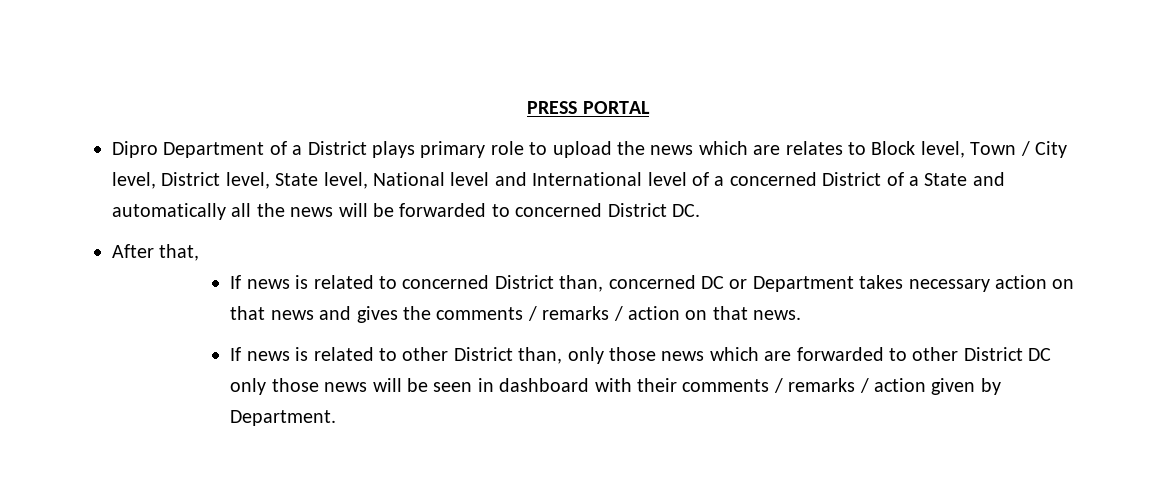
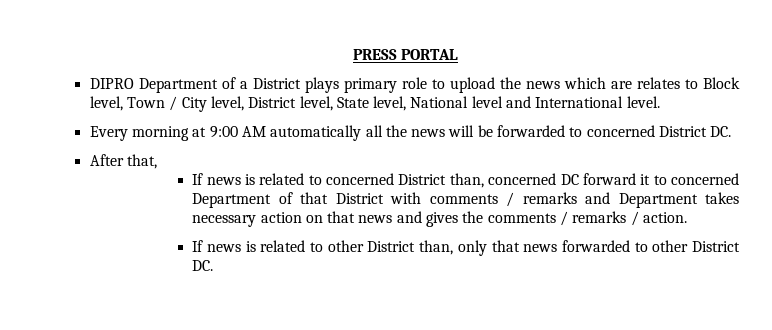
- Dipro Department of a District plays primary role to upload the news which are relates to Block level, Town / City level, District level, State level, National level and International level of a concerned District of a State and automatically all the news will be forwarded to concerned District DC.
+ DIPRO Department of a District plays primary role to upload the news which are relates to Block level, Town / City level, District level, State level, National level and International level.
+ Every morning at 9:00 AM automatically all the news will be forwarded to concerned District DC.
- If news is related to concerned District than, concerned DC or Department takes necessary action on that news and gives the comments / remarks / action on that news.
+ If news is related to concerned District than, concerned DC forward it to concerned Department of that District with comments / remarks and Department takes necessary action on that news and gives the comments / remarks / action.
- If news is related to other District than, only those news which are forwarded to other District DC only those news will be seen in dashboard with their comments / remarks / action given by Department.
+ If news is related to other District than, only that news forwarded to other District DC.

